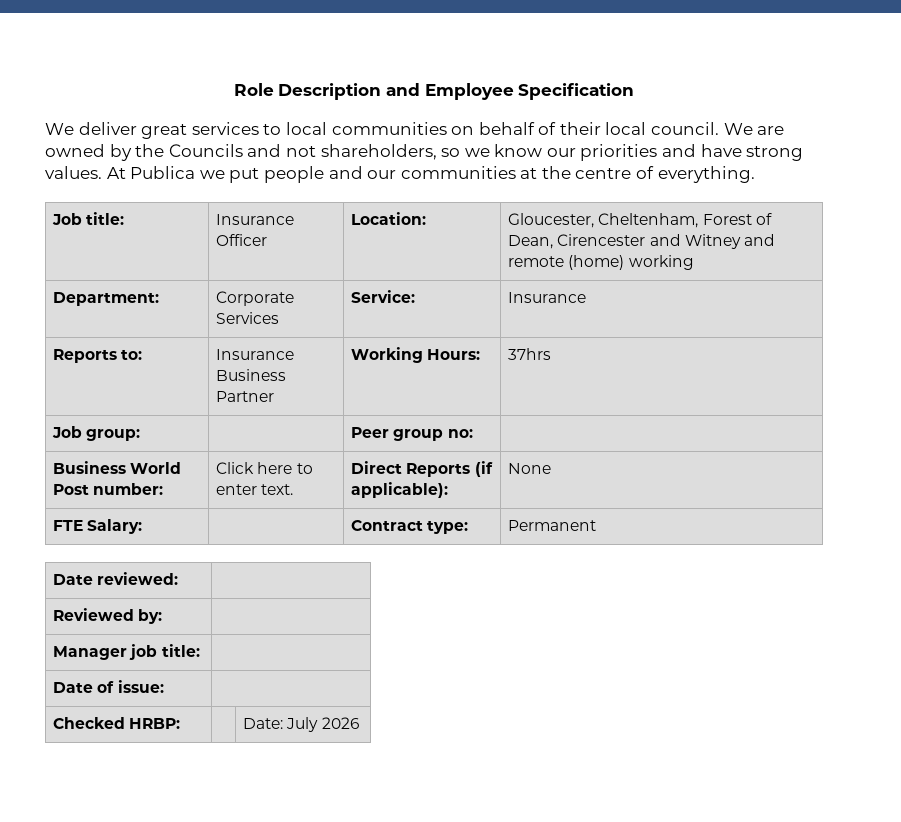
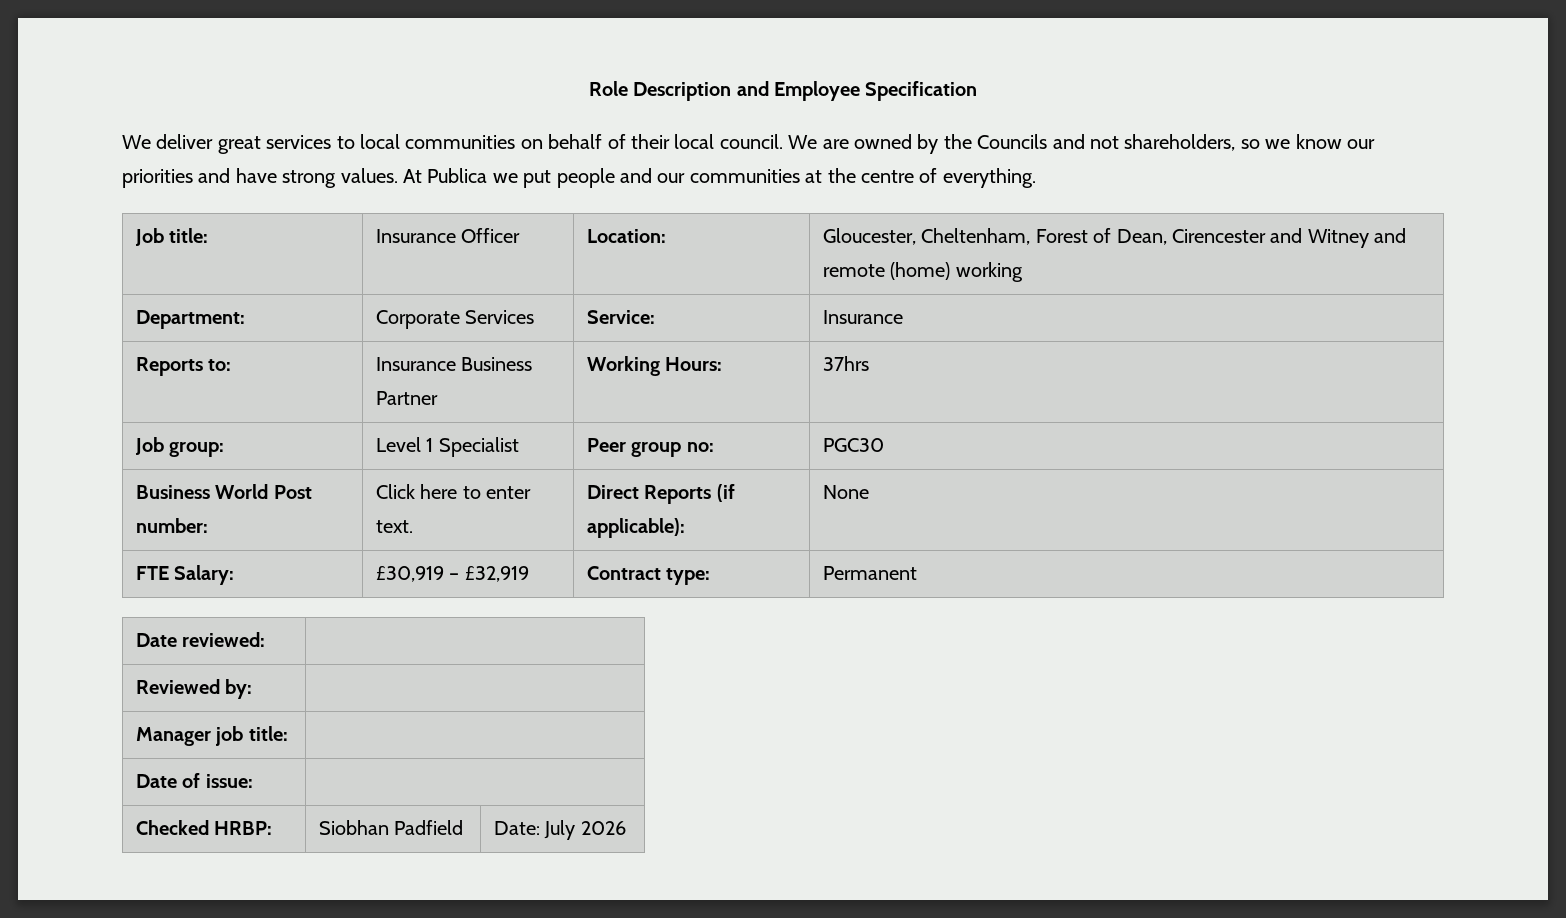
- Job group: | | Peer group no: |
+ Job group: | Level 1 Specialist | Peer group no: | PGC30
- FTE Salary: | | Contract type: | Permanent
+ FTE Salary: | £30,919 – £32,919 | Contract type: | Permanent
- Checked HRBP: | | Date: July 2026
+ Checked HRBP: | Siobhan Padfield | Date: July 2026

